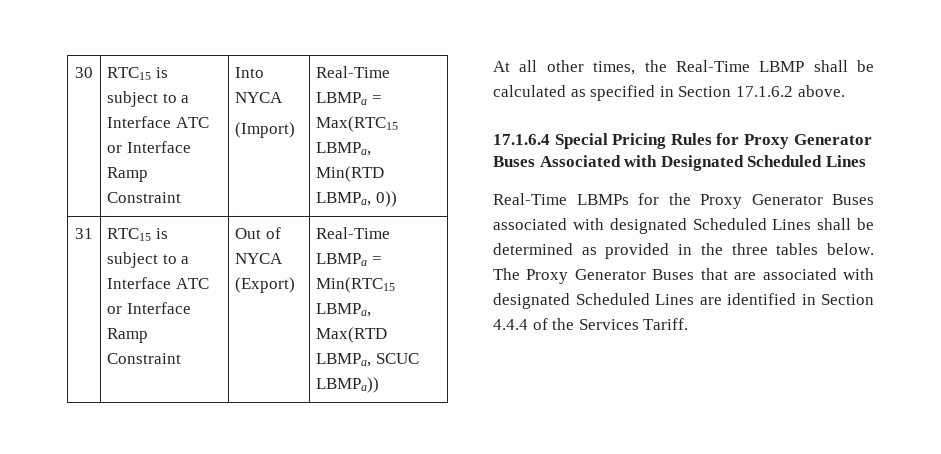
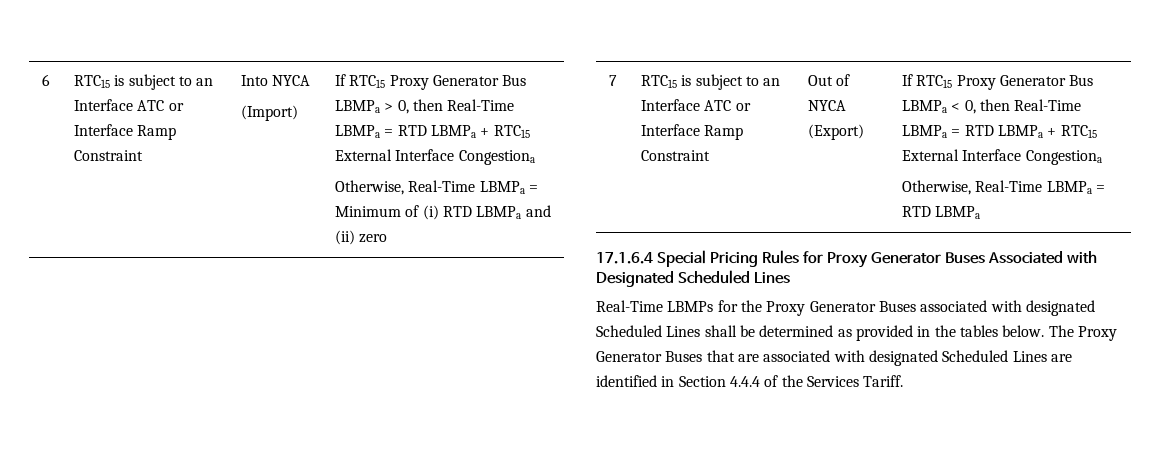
- 30 | RTC15 is subject to a Interface ATC or Interface Ramp Constraint
+ 6 | RTC15 is subject to an Interface ATC or Interface Ramp Constraint
- Real-Time LBMPa = Max(RTC15 LBMPa, Min(RTD LBMPa, 0))
- 31 | RTC15 is subject to a Interface ATC or Interface Ramp Constraint | Out of NYCA (Export) | Real-Time LBMPa = Min(RTC15 LBMPa, Max(RTD LBMPa, SCUC LBMPa))
- At all other times, the Real-Time LBMP shall be calculated as specified in Section 17.1.6.2 above.
+ If RTC15 Proxy Generator Bus LBMPa > 0, then Real-Time LBMPa = RTD LBMPa + RTC15 External Interface Congestiona
+ Otherwise, Real-Time LBMPa = Minimum of (i) RTD LBMPa and (ii) zero
+ 7 | RTC15 is subject to an Interface ATC or Interface Ramp Constraint | Out of NYCA (Export) | If RTC15 Proxy Generator Bus LBMPa < 0, then Real-Time LBMPa = RTD LBMPa + RTC15 External Interface Congestiona
+ Otherwise, Real-Time LBMPa = RTD LBMPa
- Real-Time LBMPs for the Proxy Generator Buses associated with designated Scheduled Lines shall be determined as provided in the three tables below.
+ Real-Time LBMPs for the Proxy Generator Buses associated with designated Scheduled Lines shall be determined as provided in the tables below.

